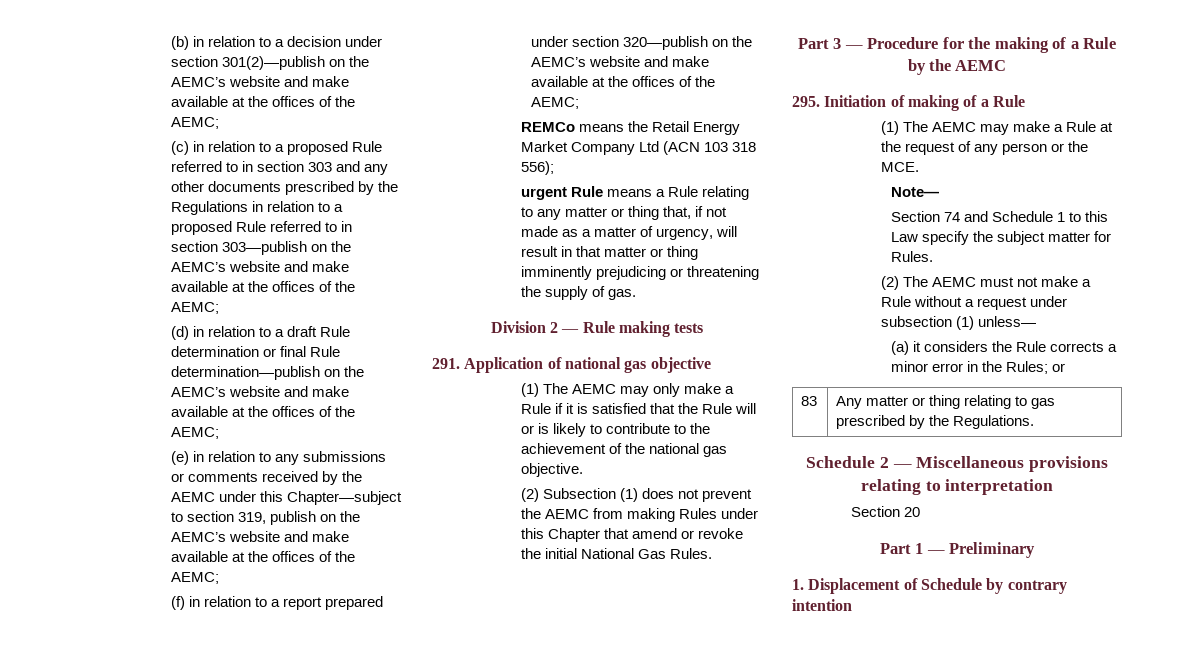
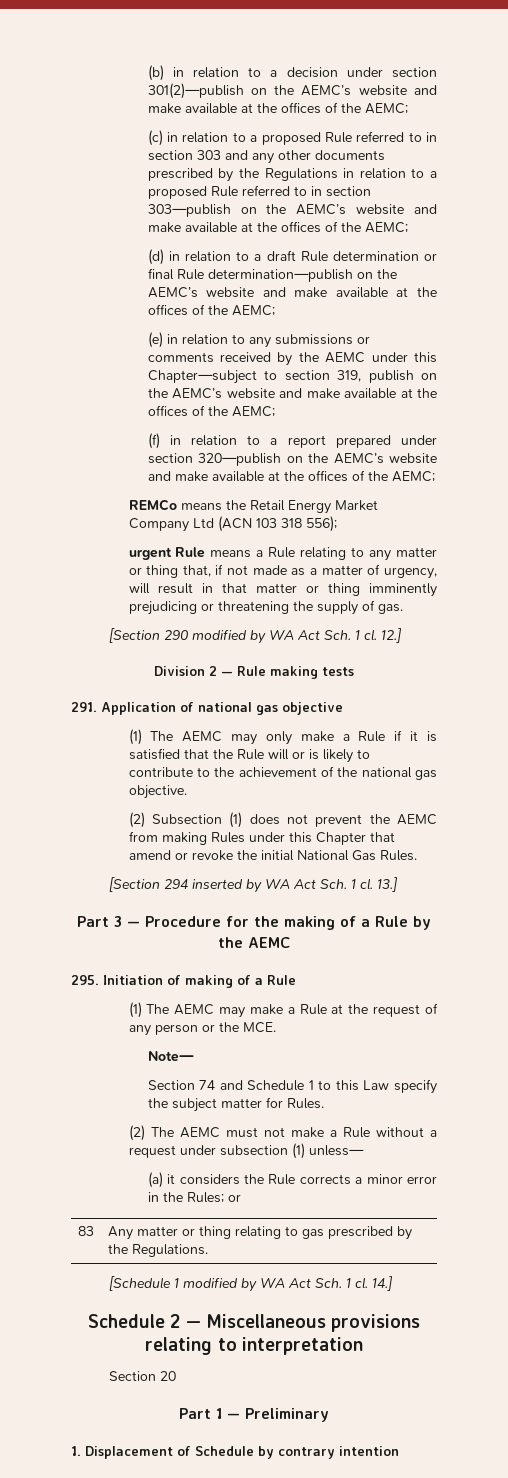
+ [Section 290 modified by WA Act Sch. 1 cl. 12.]
+ [Section 294 inserted by WA Act Sch. 1 cl. 13.]
+ [Schedule 1 modified by WA Act Sch. 1 cl. 14.]

